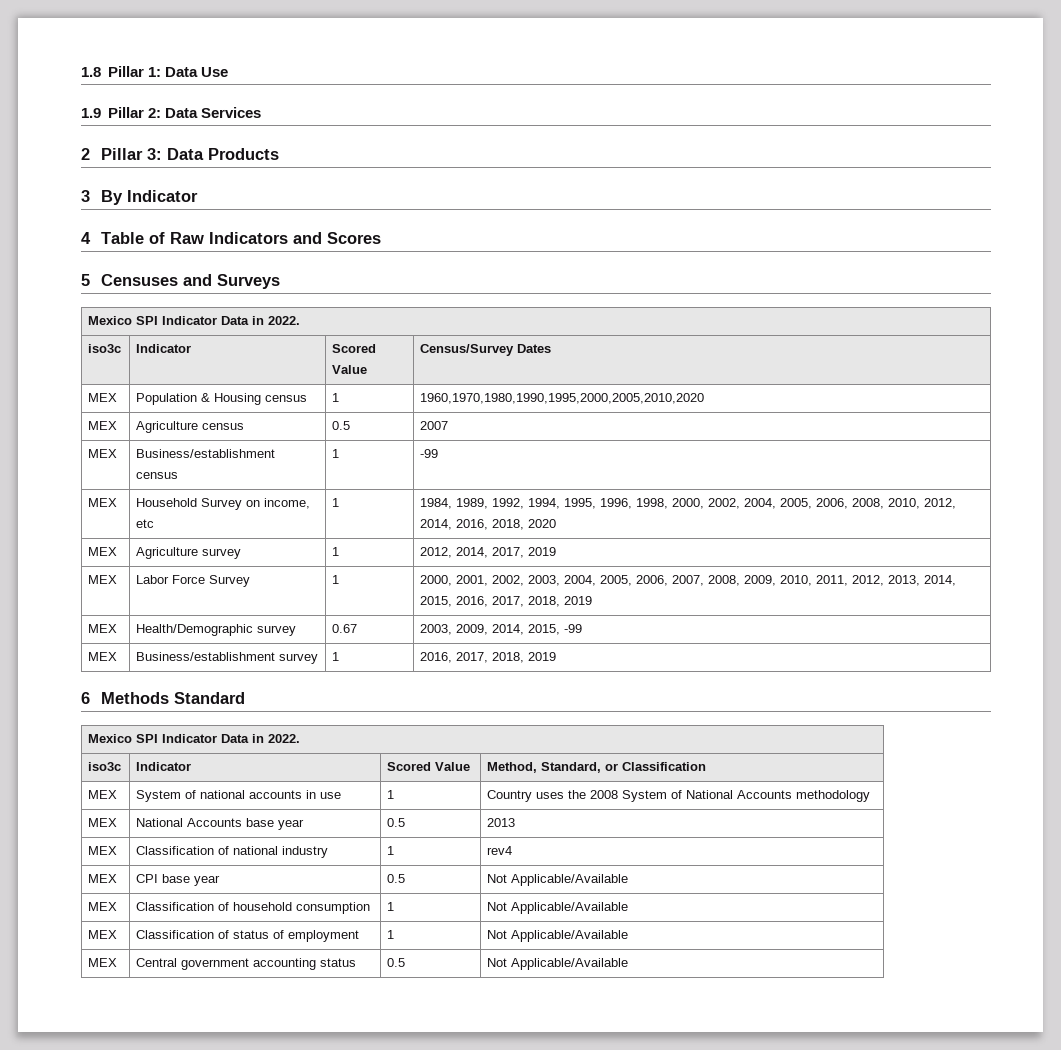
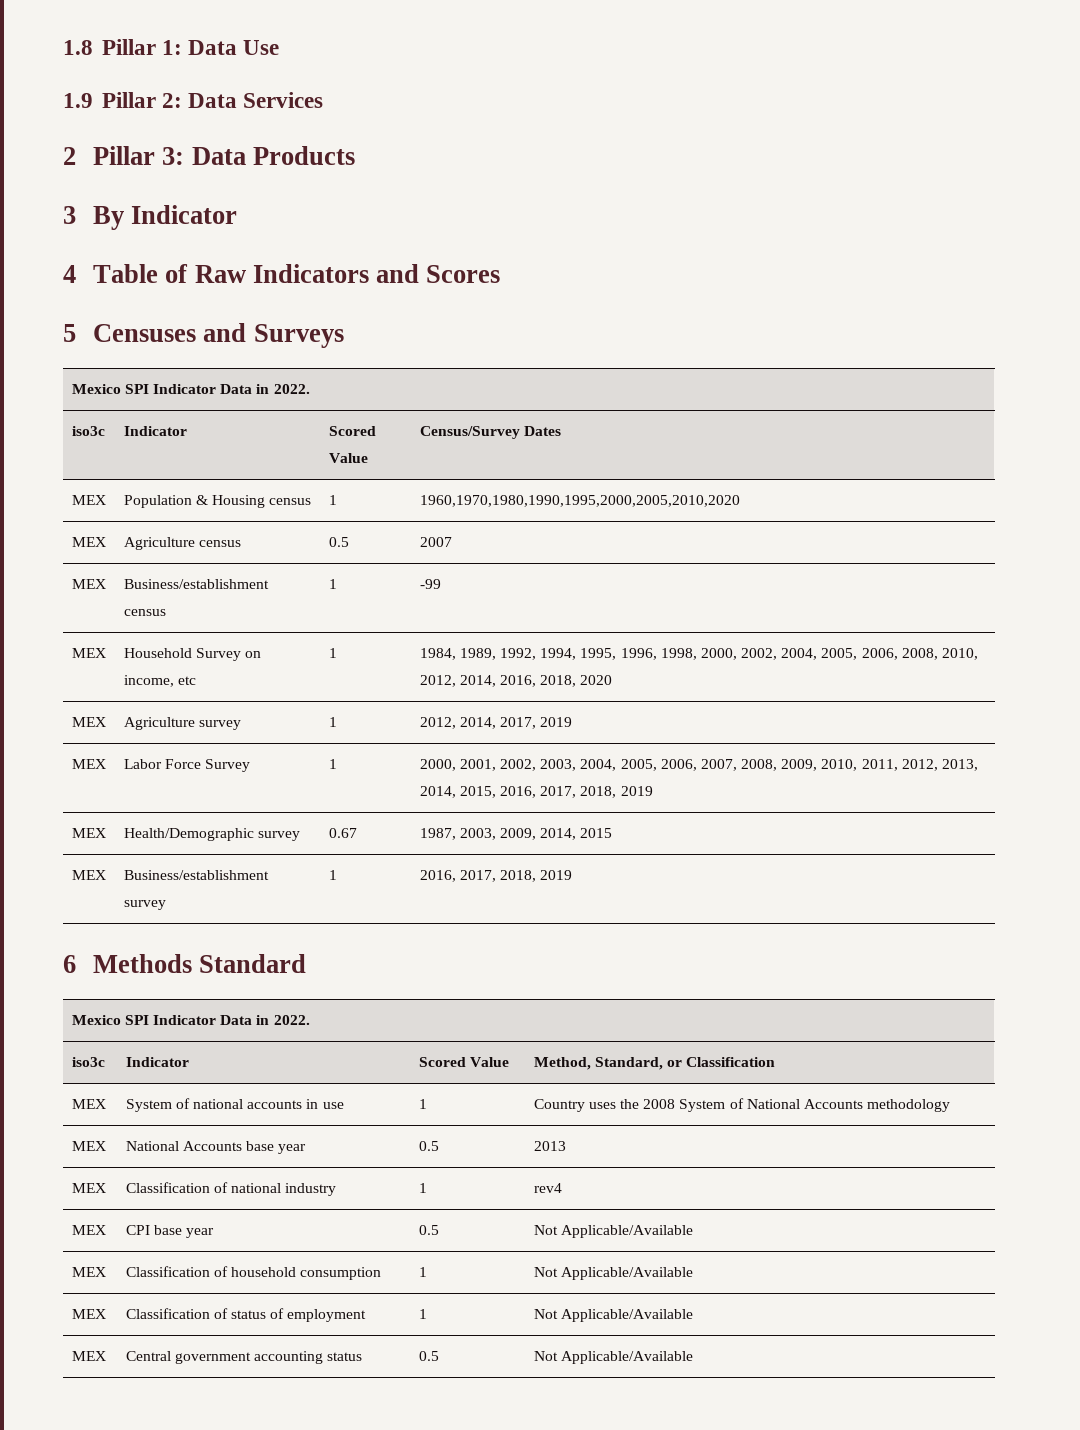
- MEX | Health/Demographic survey | 0.67 | 2003, 2009, 2014, 2015, -99
+ MEX | Health/Demographic survey | 0.67 | 1987, 2003, 2009, 2014, 2015

